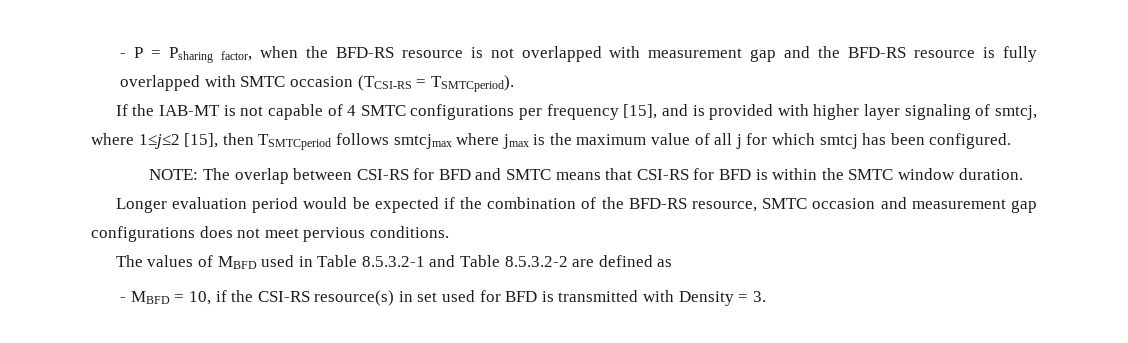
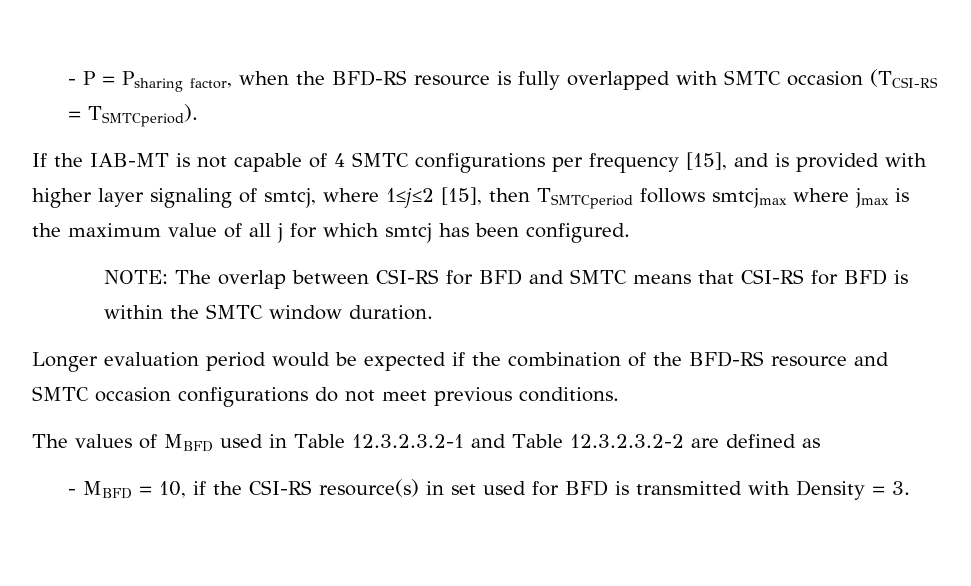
- - P = Psharing factor, when the BFD-RS resource is not overlapped with measurement gap and the BFD-RS resource is fully overlapped with SMTC occasion (TCSI-RS = TSMTCperiod).
+ - P = Psharing factor, when the BFD-RS resource is fully overlapped with SMTC occasion (TCSI-RS = TSMTCperiod).
- Longer evaluation period would be expected if the combination of the BFD-RS resource, SMTC occasion and measurement gap configurations does not meet pervious conditions.
+ Longer evaluation period would be expected if the combination of the BFD-RS resource and SMTC occasion configurations do not meet previous conditions.
- The values of MBFD used in Table 8.5.3.2-1 and Table 8.5.3.2-2 are defined as
+ The values of MBFD used in Table 12.3.2.3.2-1 and Table 12.3.2.3.2-2 are defined as

